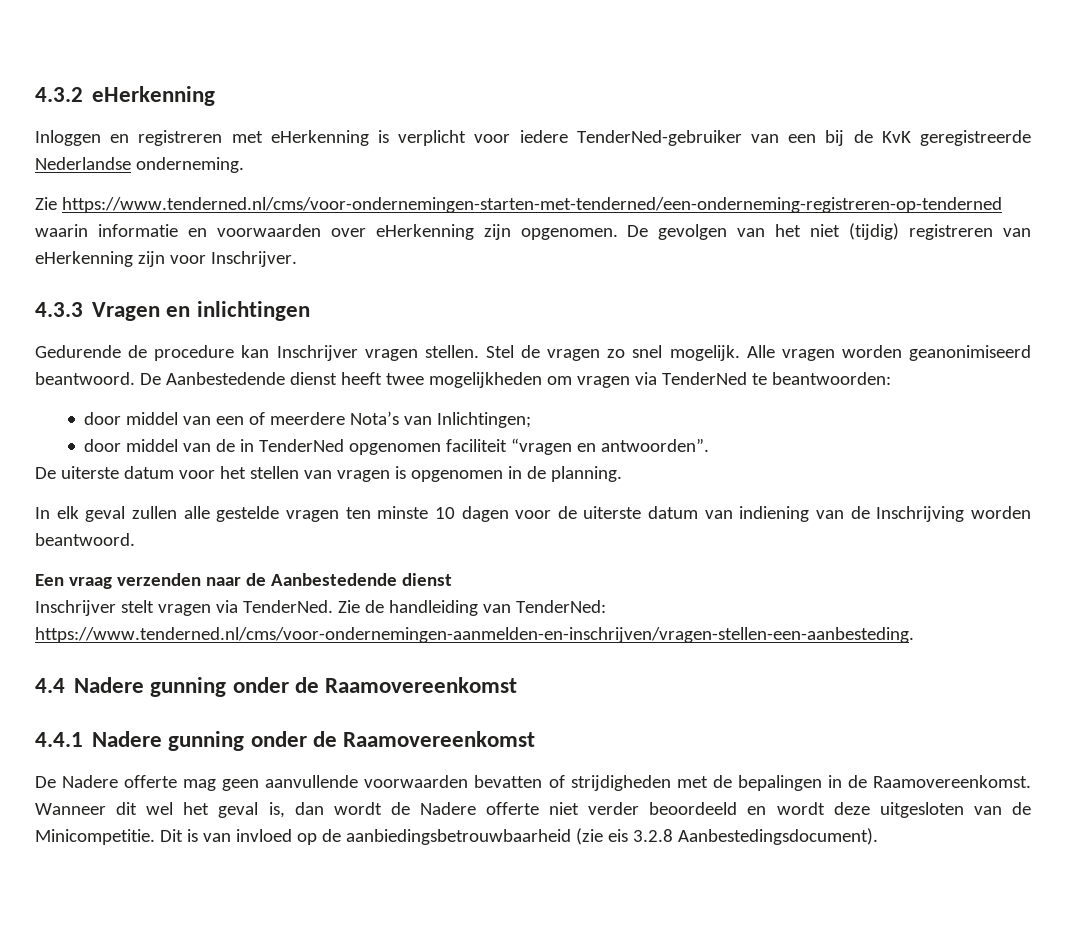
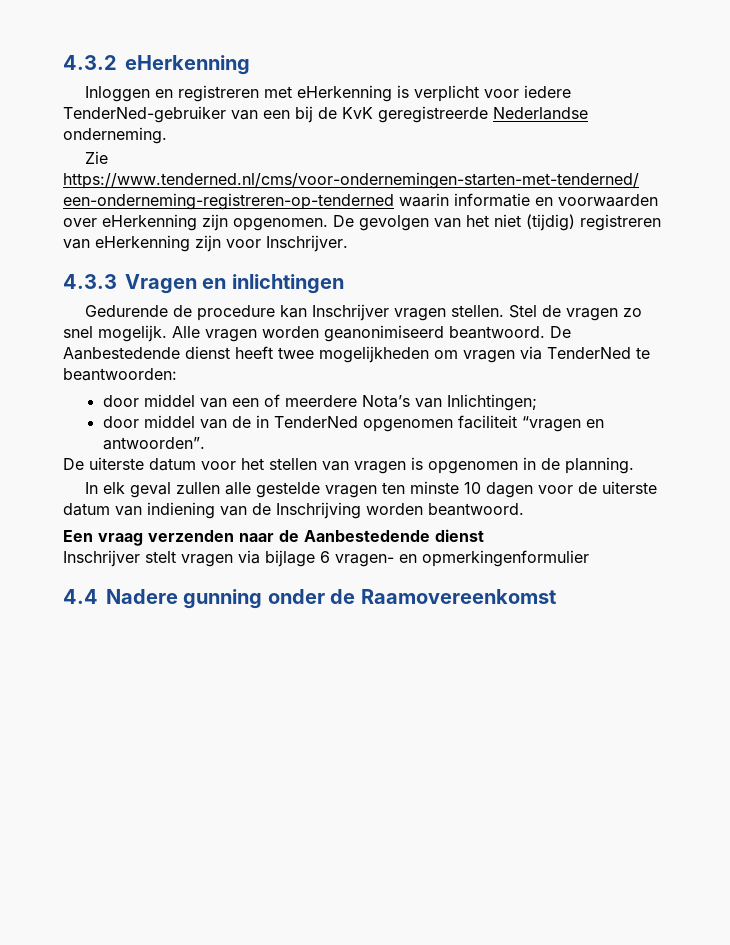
- Inschrijver stelt vragen via TenderNed. Zie de handleiding van TenderNed: https://www.tenderned.nl/cms/voor-ondernemingen-aanmelden-en-inschrijven/vragen-stellen-een-aanbesteding.
+ Inschrijver stelt vragen via bijlage 6 vragen- en opmerkingenformulier
- 4.4.1 Nadere gunning onder de Raamovereenkomst
- De Nadere offerte mag geen aanvullende voorwaarden bevatten of strijdigheden met de bepalingen in de Raamovereenkomst. Wanneer dit wel het geval is, dan wordt de Nadere offerte niet verder beoordeeld en wordt deze uitgesloten van de Minicompetitie. Dit is van invloed op de aanbiedingsbetrouwbaarheid (zie eis 3.2.8 Aanbestedingsdocument).

